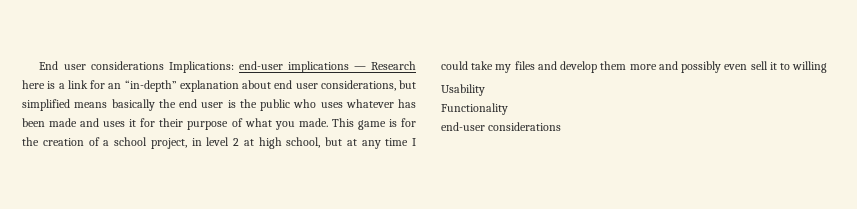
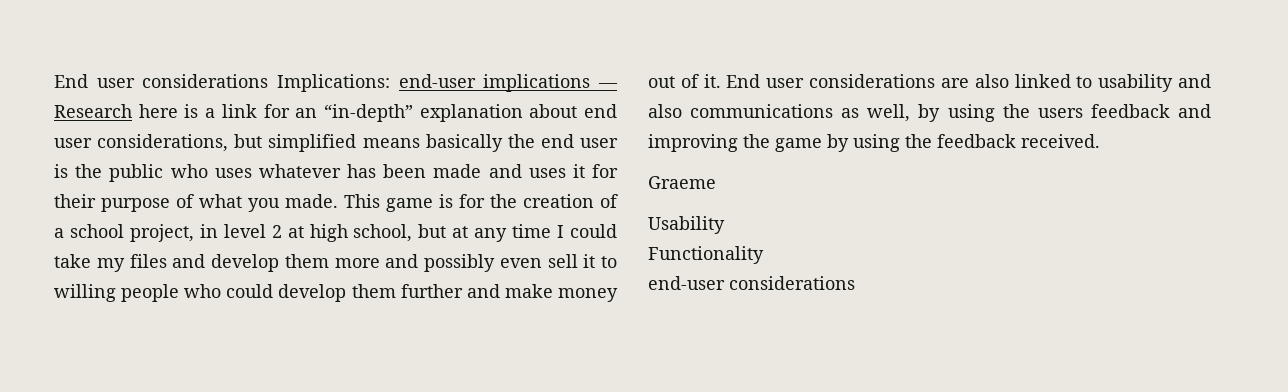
- This game is for the creation of a school project, in level 2 at high school, but at any time I could take my files and develop them more and possibly even sell it to willing
+ This game is for the creation of a school project, in level 2 at high school, but at any time I could take my files and develop them more and possibly even sell it to willing people who could develop them further and make money out of it. End user considerations are also linked to usability and also communications as well, by using the users feedback and improving the game by using the feedback received.
+ Graeme

